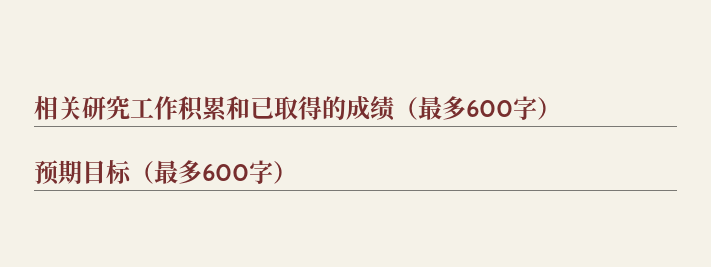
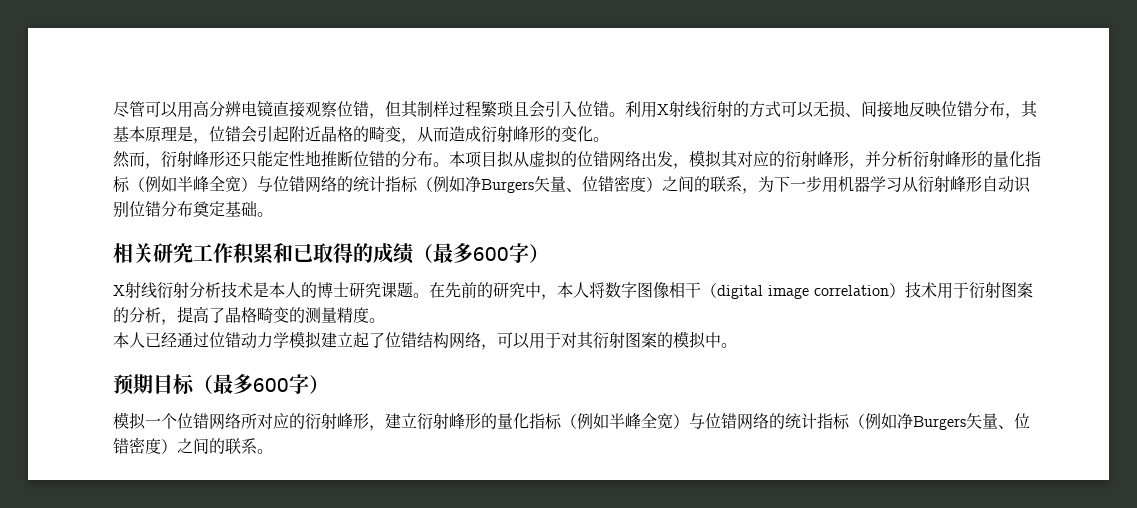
+ 尽管可以用高分辨电镜直接观察位错，但其制样过程繁琐且会引入位错。利用X射线衍射的方式可以无损、间接地反映位错分布，其基本原理是，位错会引起附近晶格的畸变，从而造成衍射峰形的变化。
+ 然而，衍射峰形还只能定性地推断位错的分布。本项目拟从虚拟的位错网络出发，模拟其对应的衍射峰形，并分析衍射峰形的量化指标（例如半峰全宽）与位错网络的统计指标（例如净Burgers矢量、位错密度）之间的联系，为下一步用机器学习从衍射峰形自动识别位错分布奠定基础。
+ X射线衍射分析技术是本人的博士研究课题。在先前的研究中，本人将数字图像相干（digital image correlation）技术用于衍射图案的分析，提高了晶格畸变的测量精度。
+ 本人已经通过位错动力学模拟建立起了位错结构网络，可以用于对其衍射图案的模拟中。
+ 模拟一个位错网络所对应的衍射峰形，建立衍射峰形的量化指标（例如半峰全宽）与位错网络的统计指标（例如净Burgers矢量、位错密度）之间的联系。

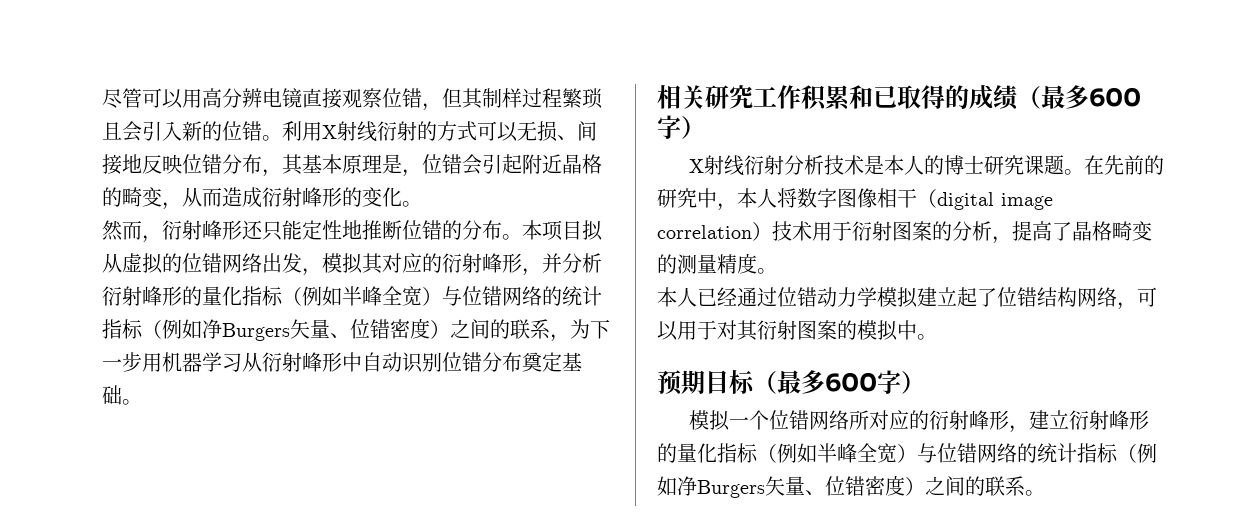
- 尽管可以用高分辨电镜直接观察位错，但其制样过程繁琐且会引入位错。
+ 尽管可以用高分辨电镜直接观察位错，但其制样过程繁琐且会引入新的位错。
- 本项目拟从虚拟的位错网络出发，模拟其对应的衍射峰形，并分析衍射峰形的量化指标（例如半峰全宽）与位错网络的统计指标（例如净Burgers矢量、位错密度）之间的联系，为下一步用机器学习从衍射峰形自动识别位错分布奠定基础。
+ 本项目拟从虚拟的位错网络出发，模拟其对应的衍射峰形，并分析衍射峰形的量化指标（例如半峰全宽）与位错网络的统计指标（例如净Burgers矢量、位错密度）之间的联系，为下一步用机器学习从衍射峰形中自动识别位错分布奠定基础。

